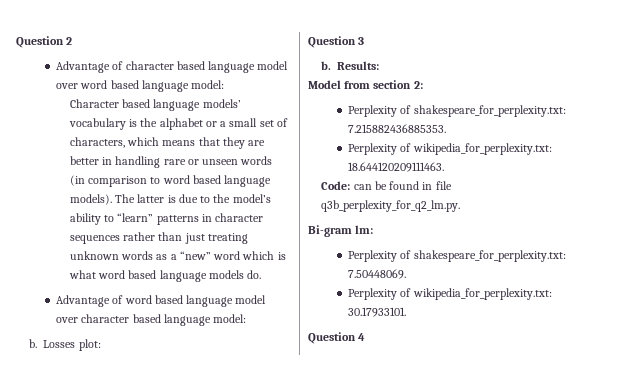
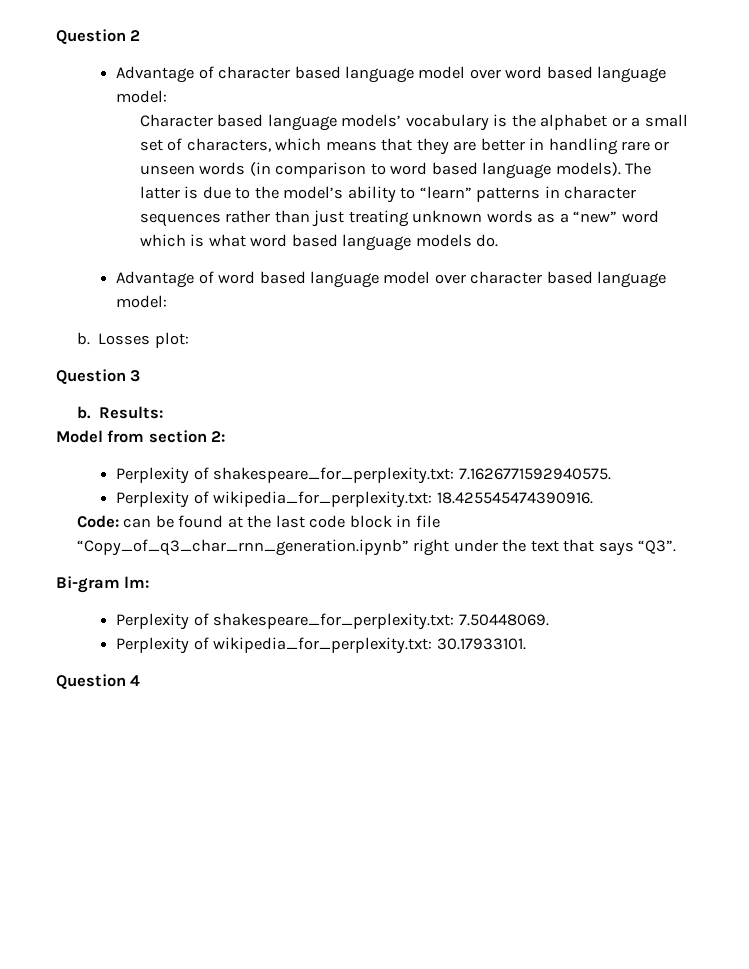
- Perplexity of shakespeare_for_perplexity.txt: 7.215882436885353.
- Perplexity of wikipedia_for_perplexity.txt: 18.644120209111463.
+ Perplexity of shakespeare_for_perplexity.txt: 7.1626771592940575.
+ Perplexity of wikipedia_for_perplexity.txt: 18.425545474390916.
- Code: can be found in file q3b_perplexity_for_q2_lm.py.
+ Code: can be found at the last code block in file “Copy_of_q3_char_rnn_generation.ipynb” right under the text that says “Q3”.

